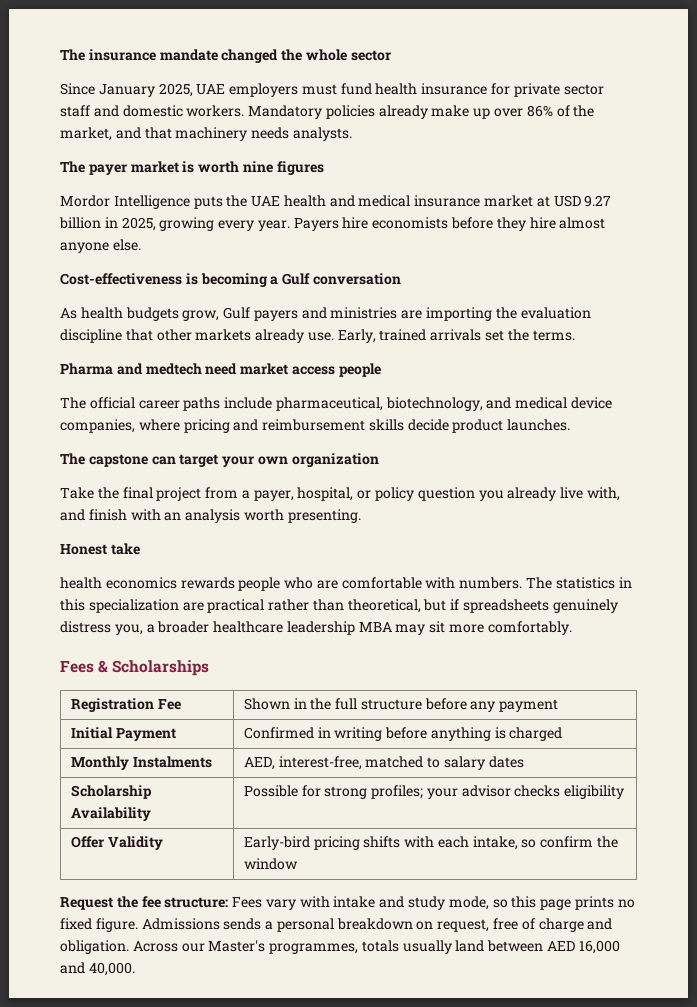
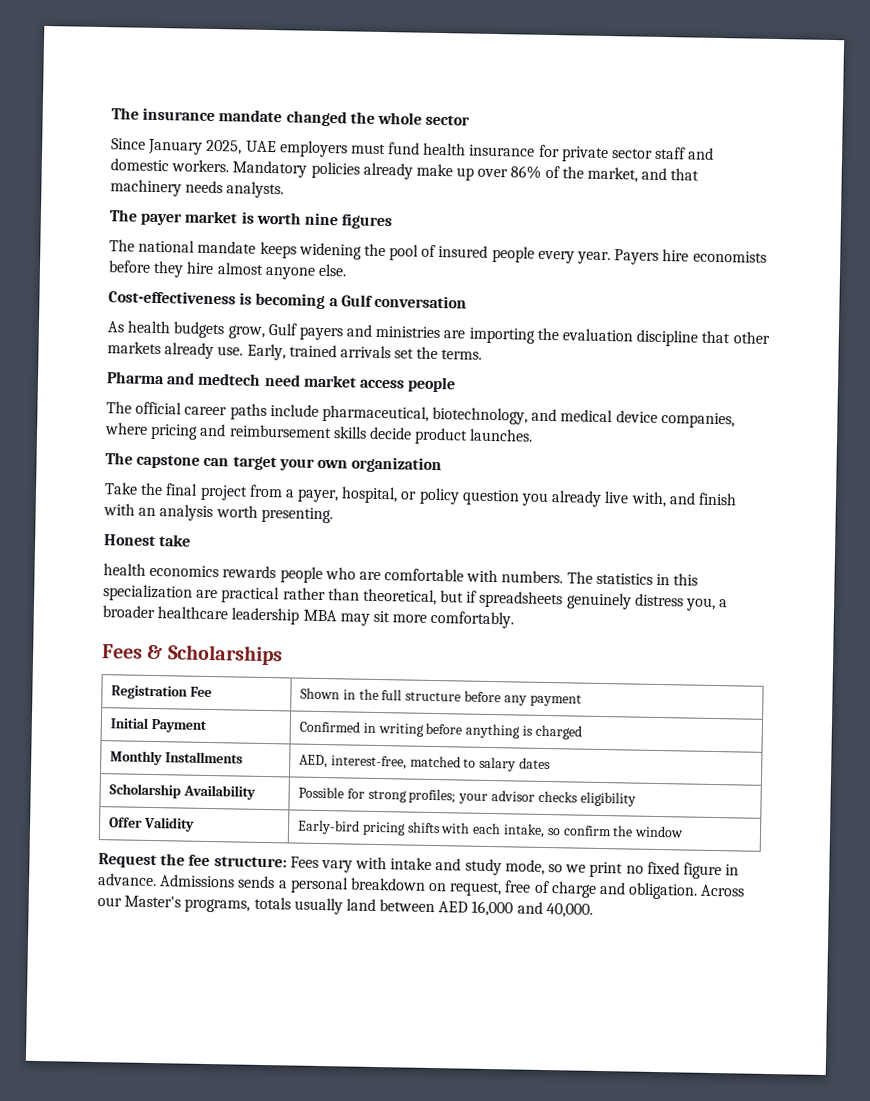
- Mordor Intelligence puts the UAE health and medical insurance market at USD 9.27 billion in 2025, growing every year.
+ The national mandate keeps widening the pool of insured people every year.
- Monthly Instalments | AED, interest-free, matched to salary dates
+ Monthly Installments | AED, interest-free, matched to salary dates
- Request the fee structure: Fees vary with intake and study mode, so this page prints no fixed figure.
+ Request the fee structure: Fees vary with intake and study mode, so we print no fixed figure in advance.
- Across our Master's programmes, totals usually land between AED 16,000 and 40,000.
+ Across our Master's programs, totals usually land between AED 16,000 and 40,000.

